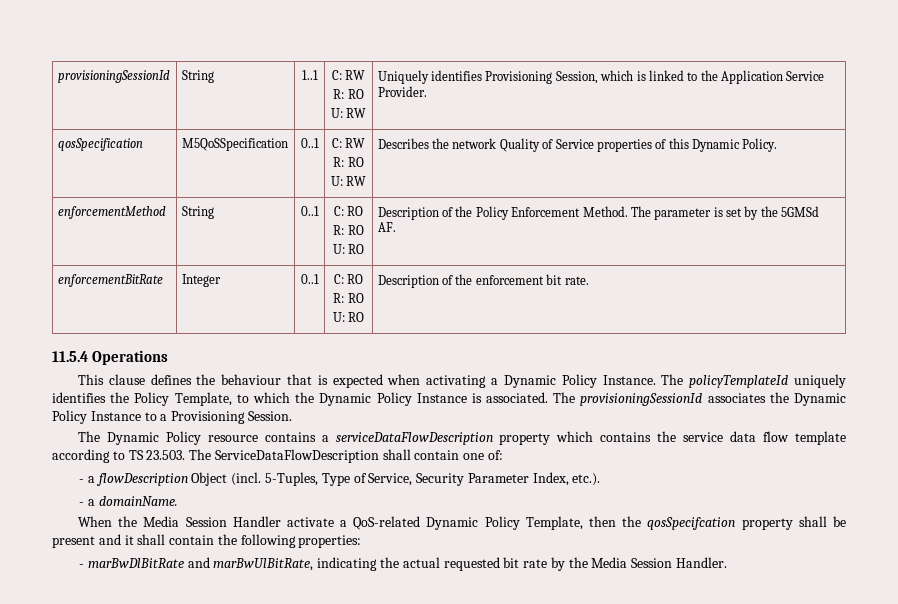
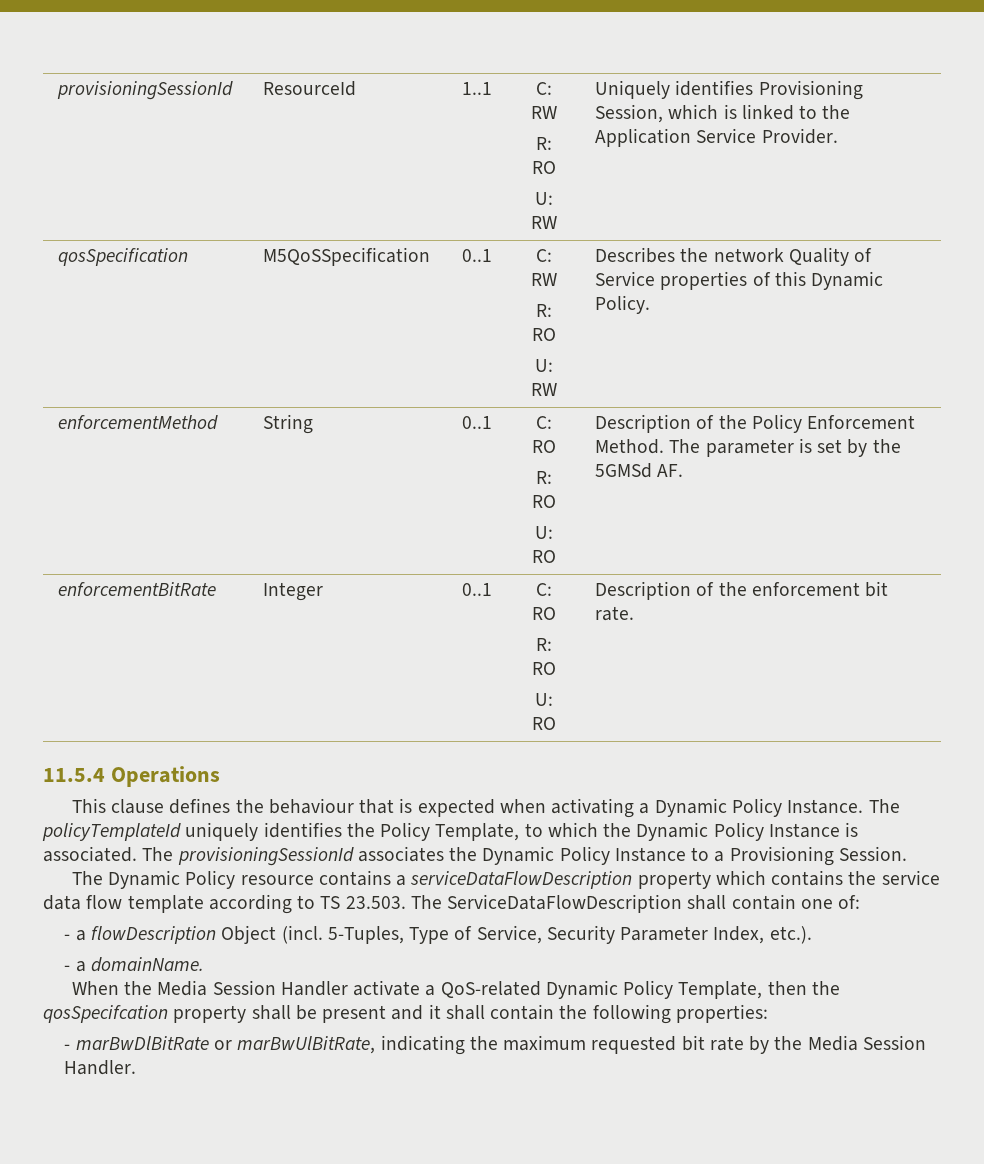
- provisioningSessionId | String | 1..1 | C: RW
+ provisioningSessionId | ResourceId | 1..1 | C: RW
- - marBwDlBitRate and marBwUlBitRate, indicating the actual requested bit rate by the Media Session Handler.
+ - marBwDlBitRate or marBwUlBitRate, indicating the maximum requested bit rate by the Media Session Handler.

